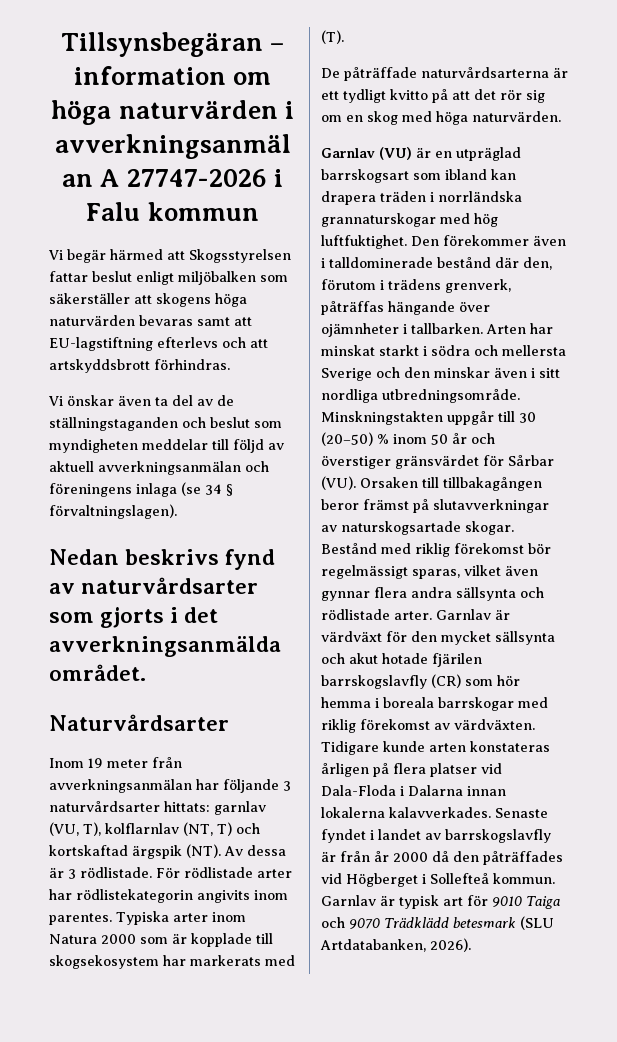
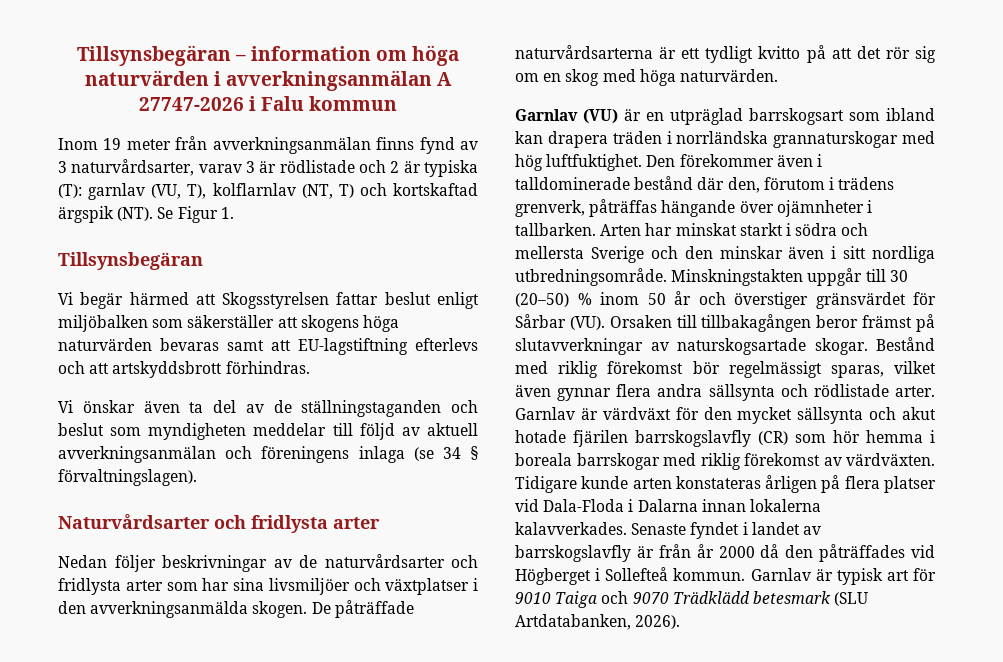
+ Inom 19 meter från avverkningsanmälan finns fynd av 3 naturvårdsarter, varav 3 är rödlistade och 2 är typiska (T): garnlav (VU, T), kolflarnlav (NT, T) och kortskaftad ärgspik (NT). Se Figur 1.
+ Tillsynsbegäran
- Nedan beskrivs fynd av naturvårdsarter som gjorts i det avverkningsanmälda området.
- Naturvårdsarter
- Inom 19 meter från avverkningsanmälan har följande 3 naturvårdsarter hittats: garnlav (VU, T), kolflarnlav (NT, T) och kortskaftad ärgspik (NT). Av dessa är 3 rödlistade. För rödlistade arter har rödlistekategorin angivits inom parentes. Typiska arter inom Natura 2000 som är kopplade till skogsekosystem har markerats med (T).
- De påträffade naturvårdsarterna är ett tydligt kvitto på att det rör sig om en skog med höga naturvärden.
+ Naturvårdsarter och fridlysta arter
+ Nedan följer beskrivningar av de naturvårdsarter och fridlysta arter som har sina livsmiljöer och växtplatser i den avverkningsanmälda skogen. De påträffade naturvårdsarterna är ett tydligt kvitto på att det rör sig om en skog med höga naturvärden.

